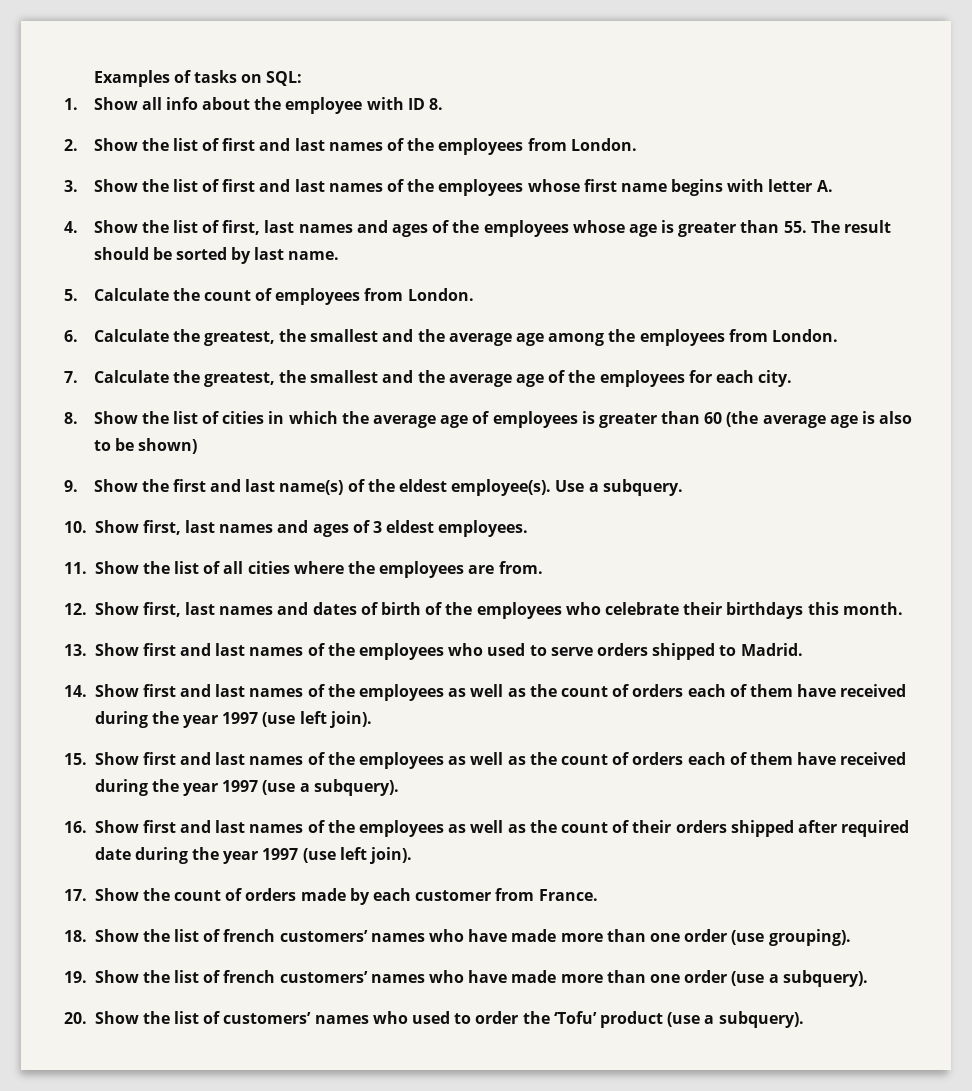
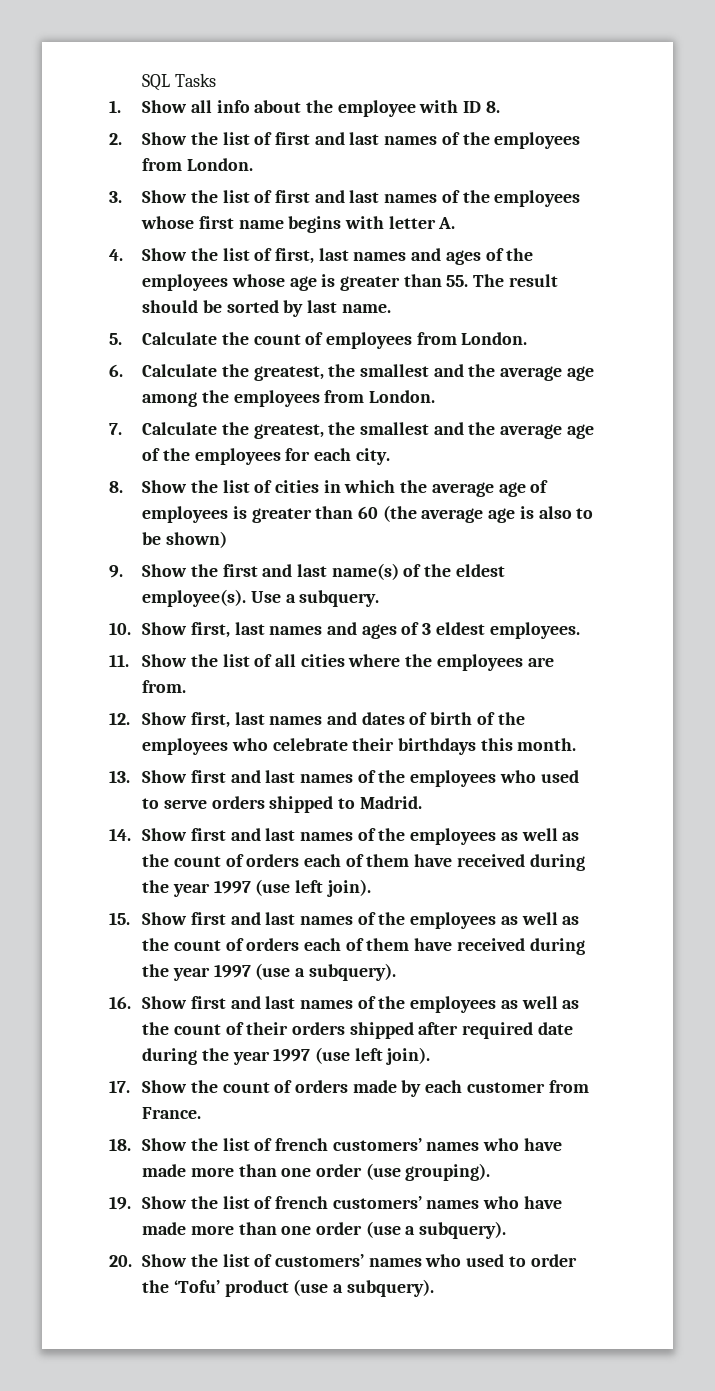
- Examples of tasks on SQL:
+ SQL Tasks

